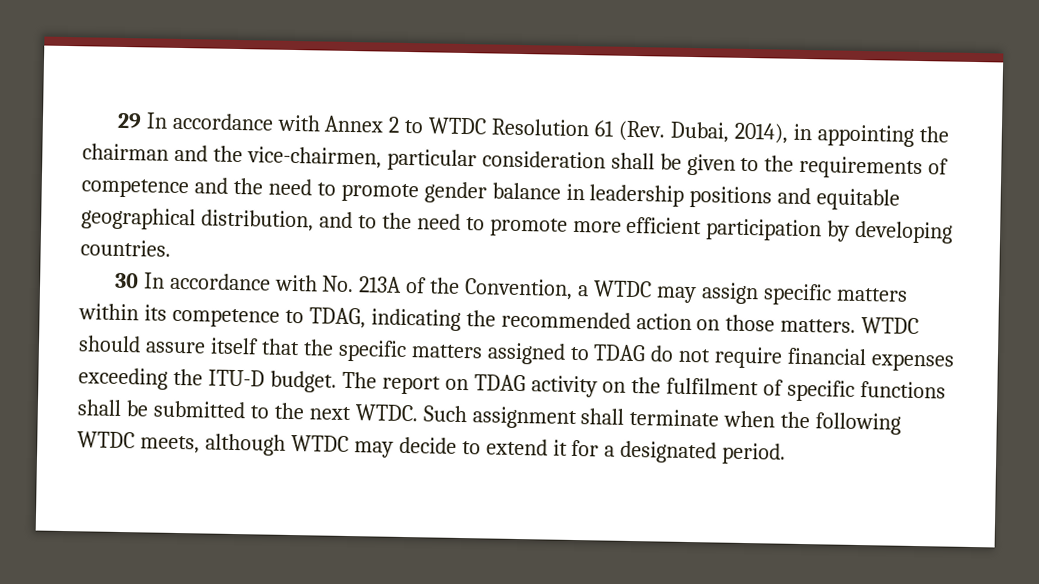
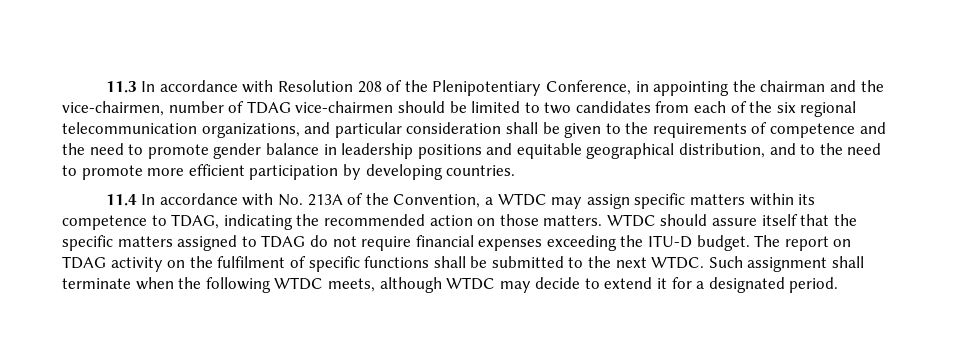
- 29 In accordance with Annex 2 to WTDC Resolution 61 (Rev. Dubai, 2014), in appointing the chairman and the vice-chairmen, particular consideration shall be given to the requirements of competence and the need to promote gender balance in leadership positions and equitable geographical distribution, and to the need to promote more efficient participation by developing countries.
+ 11.3 In accordance with Resolution 208 of the Plenipotentiary Conference, in appointing the chairman and the vice-chairmen, number of TDAG vice-chairmen should be limited to two candidates from each of the six regional telecommunication organizations, and particular consideration shall be given to the requirements of competence and the need to promote gender balance in leadership positions and equitable geographical distribution, and to the need to promote more efficient participation by developing countries.
- 30 In accordance with No. 213A of the Convention, a WTDC may assign specific matters within its competence to TDAG, indicating the recommended action on those matters.
+ 11.4 In accordance with No. 213A of the Convention, a WTDC may assign specific matters within its competence to TDAG, indicating the recommended action on those matters.

